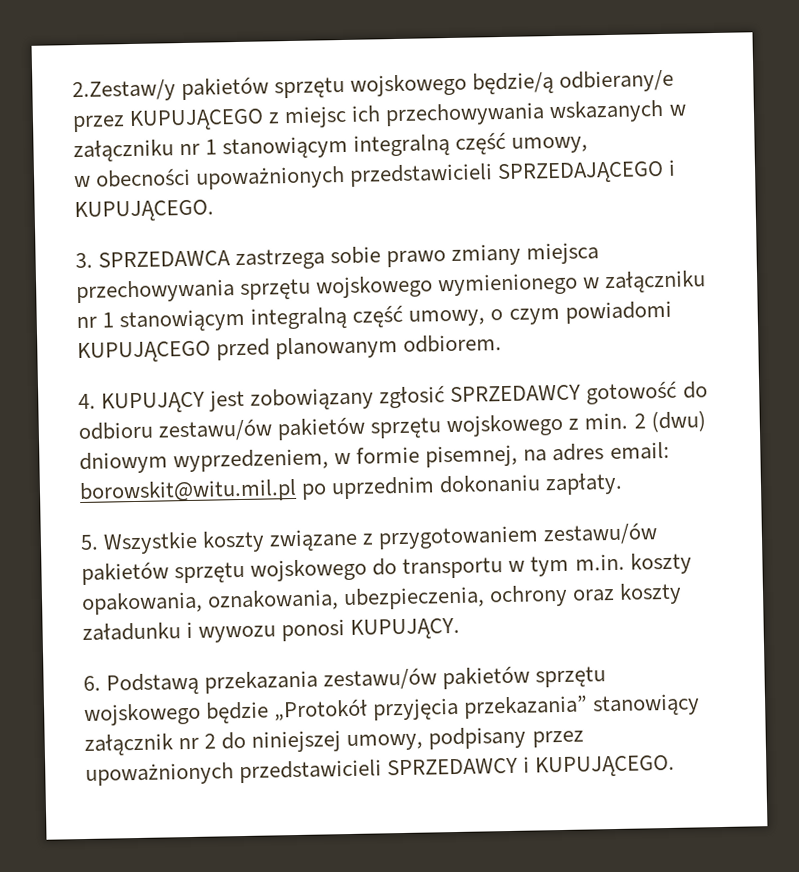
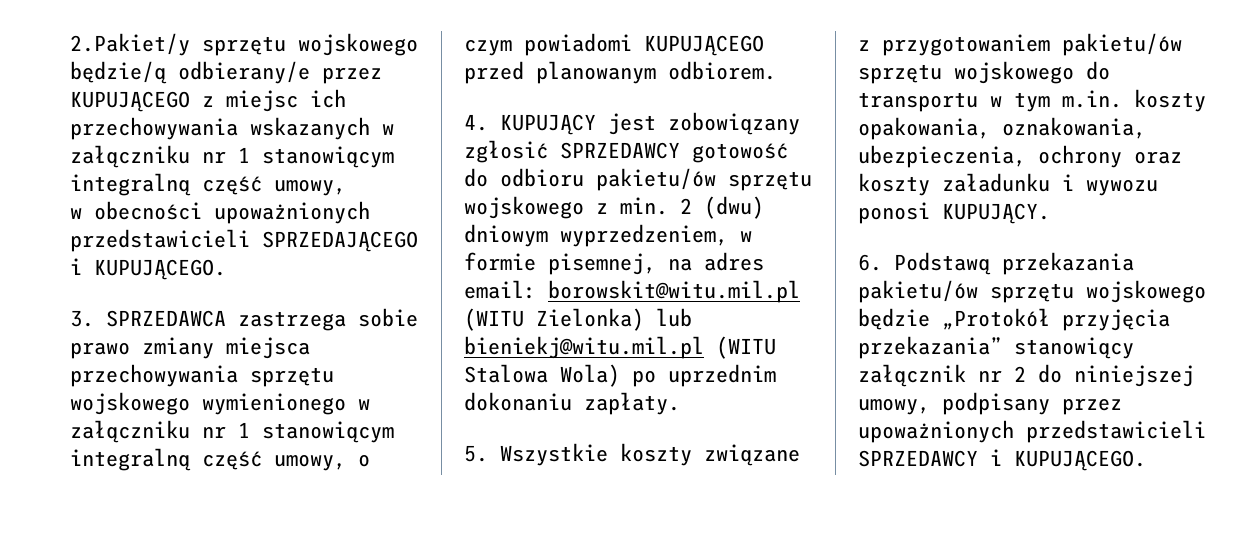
- 2.Zestaw/y pakietów sprzętu wojskowego będzie/ą odbierany/e przez KUPUJĄCEGO z miejsc ich przechowywania wskazanych w załączniku nr 1 stanowiącym integralną część umowy,
+ 2.Pakiet/y sprzętu wojskowego będzie/ą odbierany/e przez KUPUJĄCEGO z miejsc ich przechowywania wskazanych w załączniku nr 1 stanowiącym integralną część umowy,
- 4. KUPUJĄCY jest zobowiązany zgłosić SPRZEDAWCY gotowość do odbioru zestawu/ów pakietów sprzętu wojskowego z min. 2 (dwu) dniowym wyprzedzeniem, w formie pisemnej, na adres email: borowskit@witu.mil.pl po uprzednim dokonaniu zapłaty.
+ 4. KUPUJĄCY jest zobowiązany zgłosić SPRZEDAWCY gotowość do odbioru pakietu/ów sprzętu wojskowego z min. 2 (dwu) dniowym wyprzedzeniem, w formie pisemnej, na adres email: borowskit@witu.mil.pl (WITU Zielonka) lub bieniekj@witu.mil.pl (WITU Stalowa Wola) po uprzednim dokonaniu zapłaty.
- 5. Wszystkie koszty związane z przygotowaniem zestawu/ów pakietów sprzętu wojskowego do transportu w tym m.in. koszty opakowania, oznakowania, ubezpieczenia, ochrony oraz koszty załadunku i wywozu ponosi KUPUJĄCY.
+ 5. Wszystkie koszty związane z przygotowaniem pakietu/ów sprzętu wojskowego do transportu w tym m.in. koszty opakowania, oznakowania, ubezpieczenia, ochrony oraz koszty załadunku i wywozu ponosi KUPUJĄCY.
- 6. Podstawą przekazania zestawu/ów pakietów sprzętu wojskowego będzie „Protokół przyjęcia przekazania” stanowiący załącznik nr 2 do niniejszej umowy, podpisany przez upoważnionych przedstawicieli SPRZEDAWCY i KUPUJĄCEGO.
+ 6. Podstawą przekazania pakietu/ów sprzętu wojskowego będzie „Protokół przyjęcia przekazania” stanowiący załącznik nr 2 do niniejszej umowy, podpisany przez upoważnionych przedstawicieli SPRZEDAWCY i KUPUJĄCEGO.

